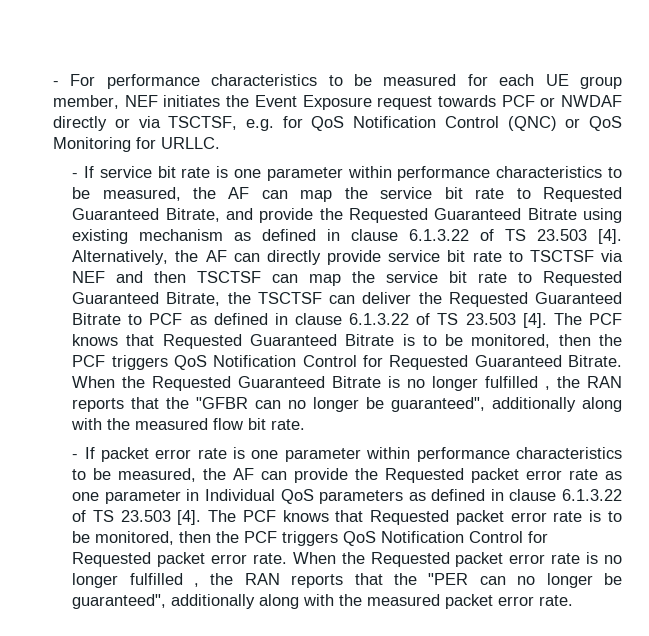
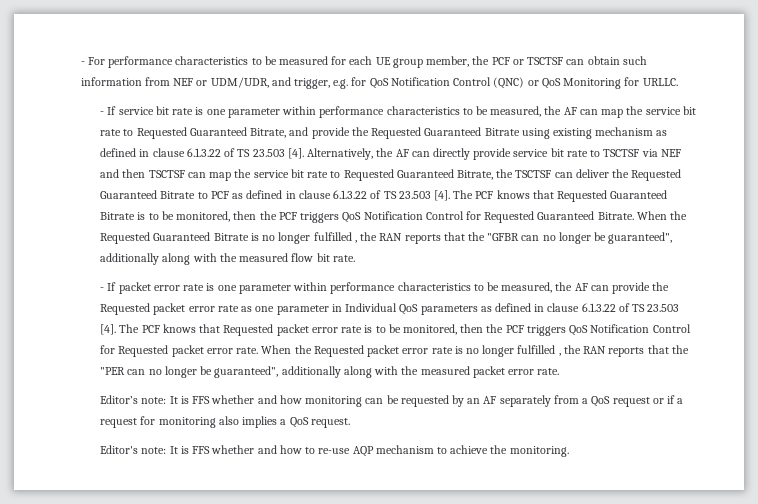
- - For performance characteristics to be measured for each UE group member, NEF initiates the Event Exposure request towards PCF or NWDAF directly or via TSCTSF, e.g. for QoS Notification Control (QNC) or QoS Monitoring for URLLC.
+ - For performance characteristics to be measured for each UE group member, the PCF or TSCTSF can obtain such information from NEF or UDM/UDR, and trigger, e.g. for QoS Notification Control (QNC) or QoS Monitoring for URLLC.
+ Editor’s note: It is FFS whether and how monitoring can be requested by an AF separately from a QoS request or if a request for monitoring also implies a QoS request.
+ Editor's note: It is FFS whether and how to re-use AQP mechanism to achieve the monitoring.

